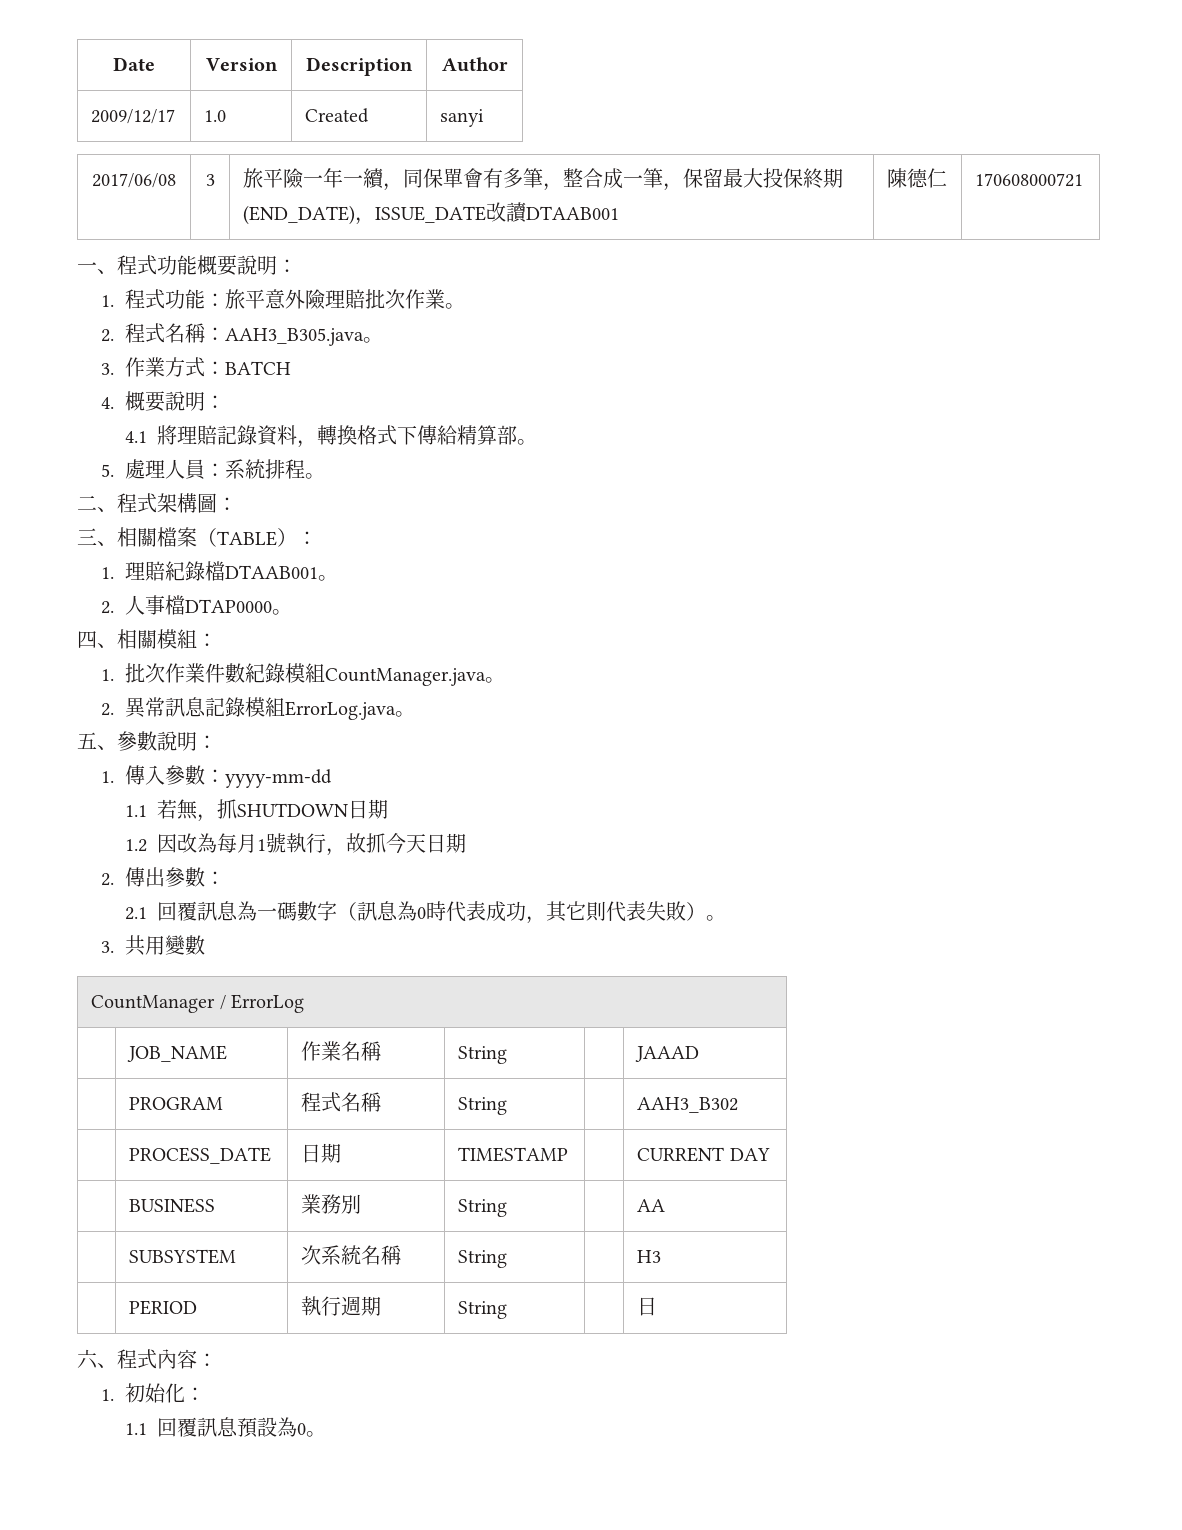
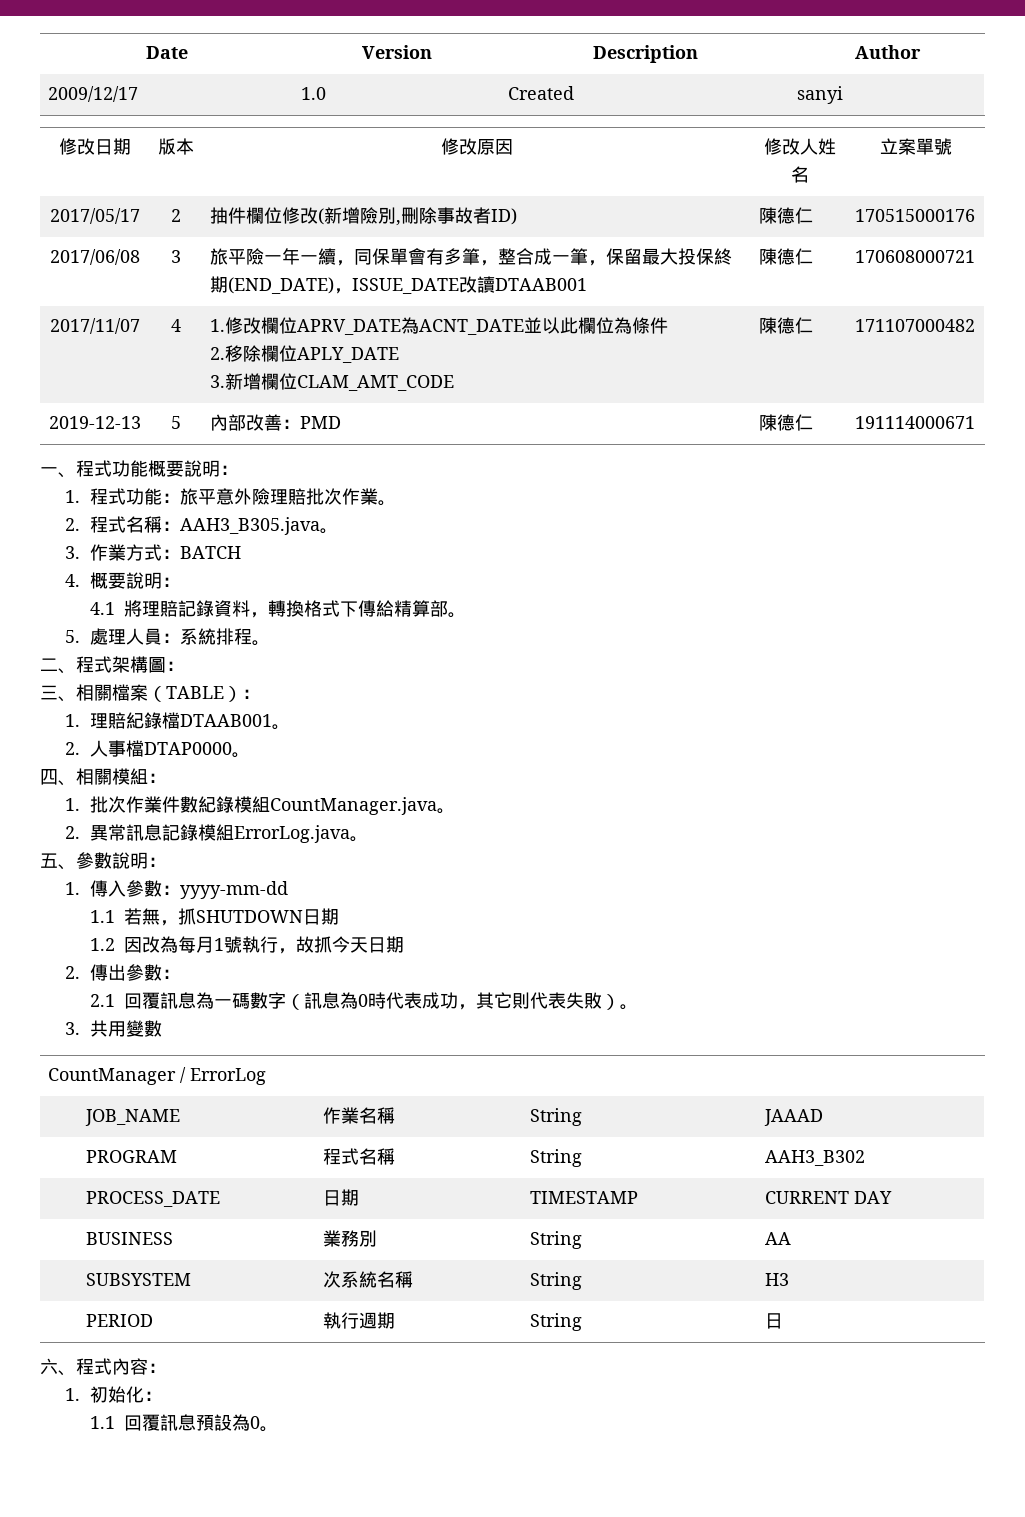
+ 修改日期 | 版本 | 修改原因 | 修改人姓名 | 立案單號
+ 2017/05/17 | 2 | 抽件欄位修改(新增險別,刪除事故者ID) | 陳德仁 | 170515000176
+ 2017/11/07 | 4 | 1.修改欄位APRV_DATE為ACNT_DATE並以此欄位為條件
+ 2.移除欄位APLY_DATE
+ 3.新增欄位CLAM_AMT_CODE | 陳德仁 | 171107000482
+ 2019-12-13 | 5 | 內部改善：PMD | 陳德仁 | 191114000671

